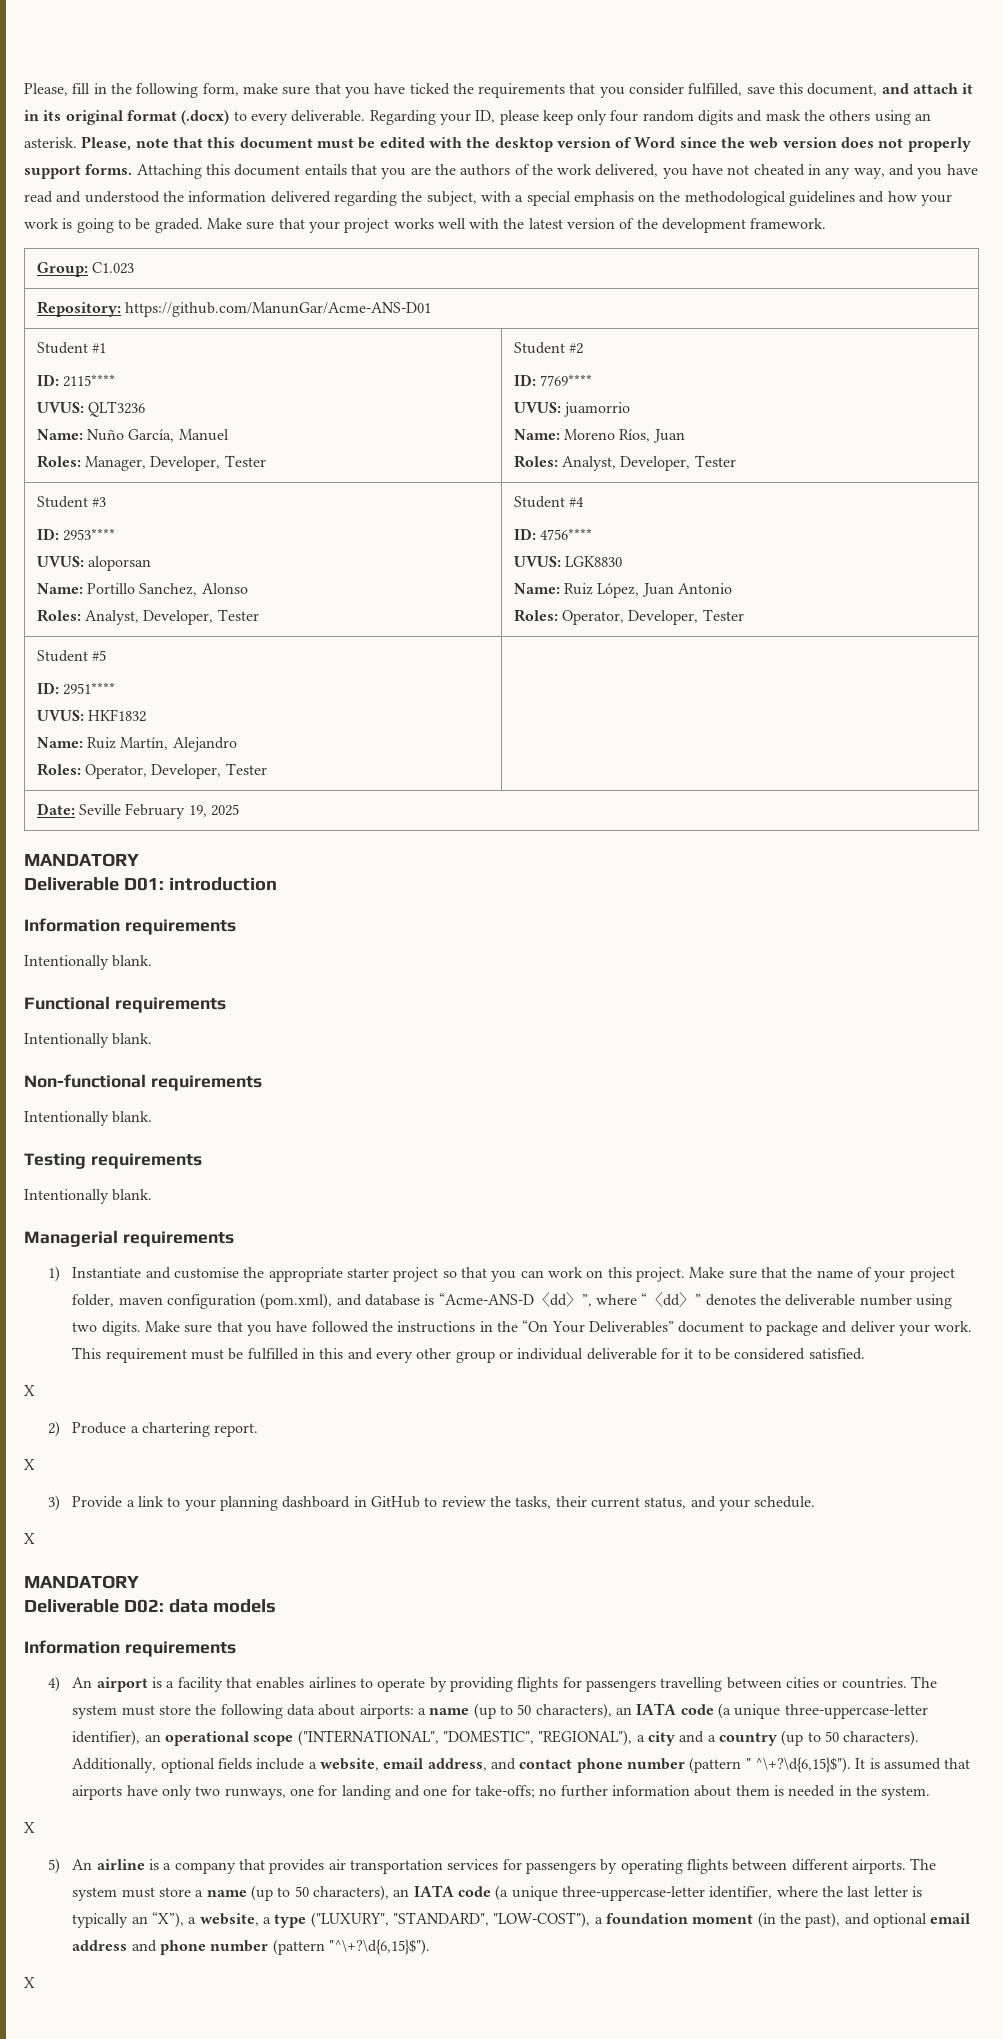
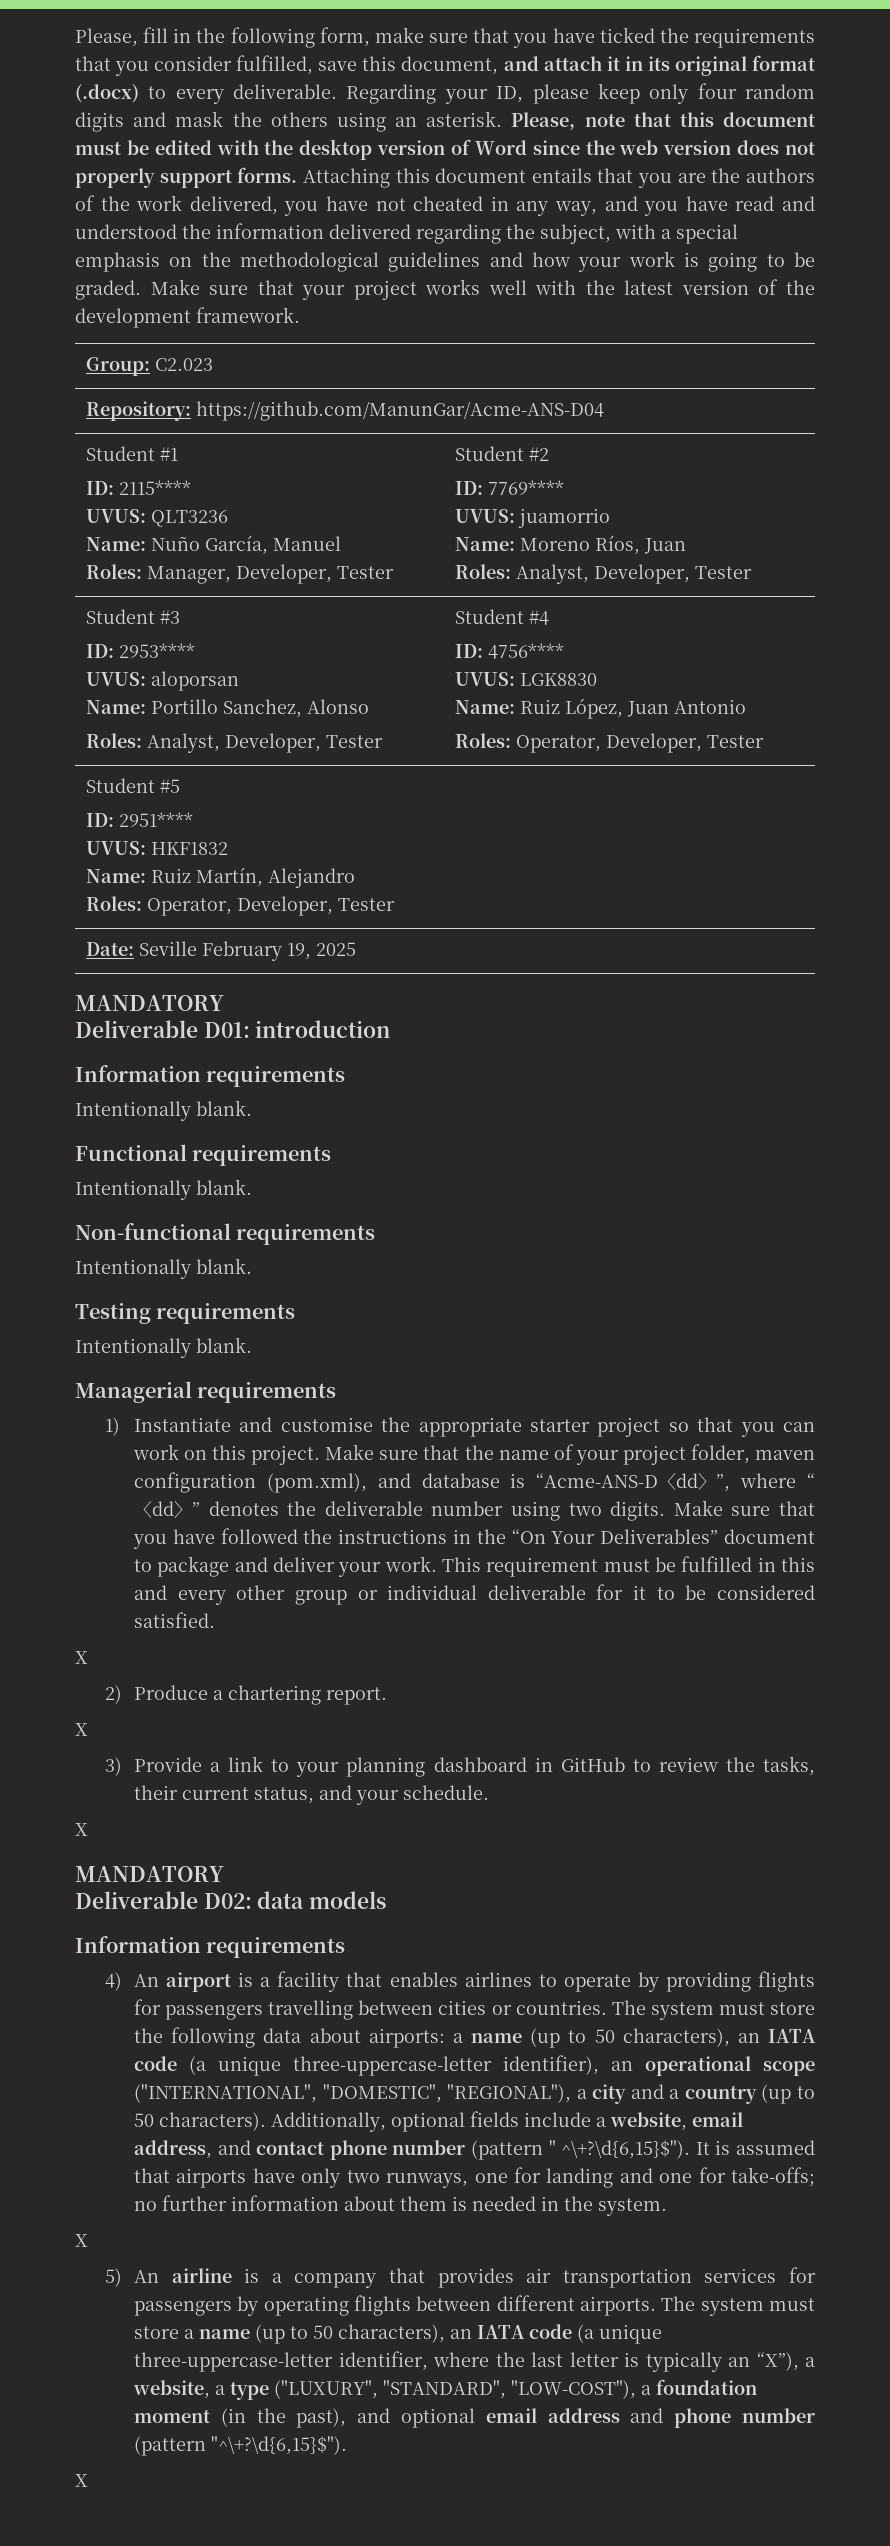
- Group: C1.023
+ Group: C2.023
- Repository: https://github.com/ManunGar/Acme-ANS-D01
+ Repository: https://github.com/ManunGar/Acme-ANS-D04

